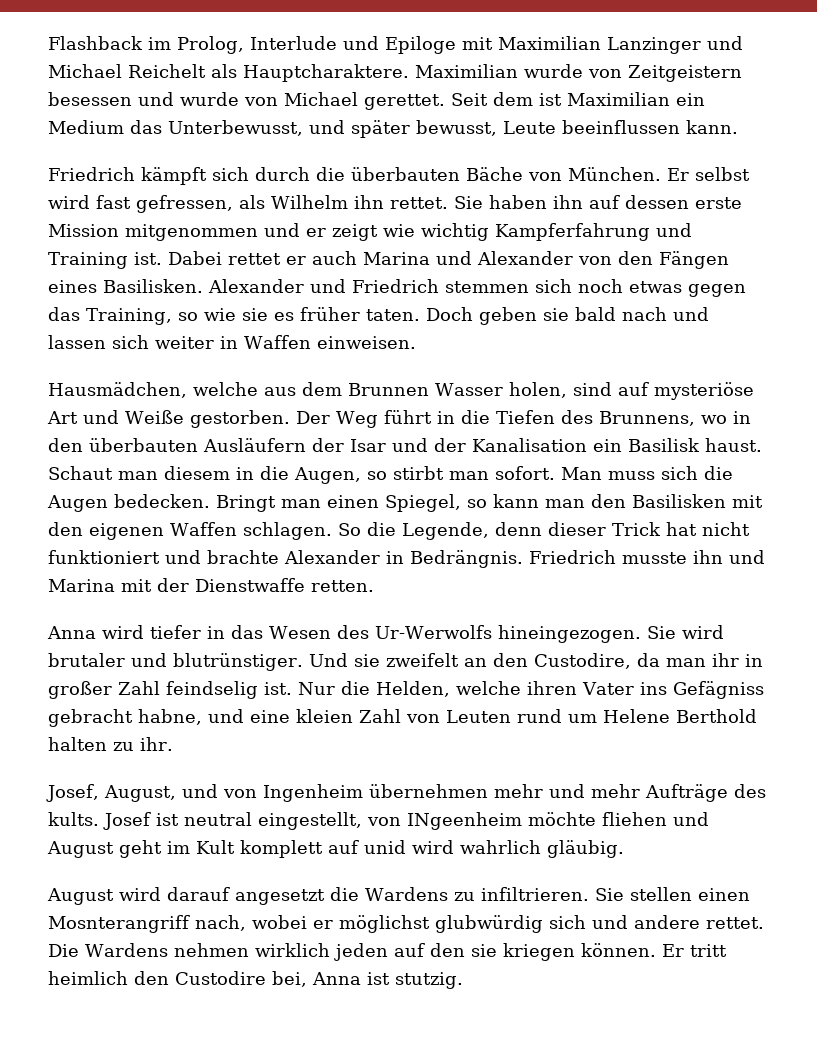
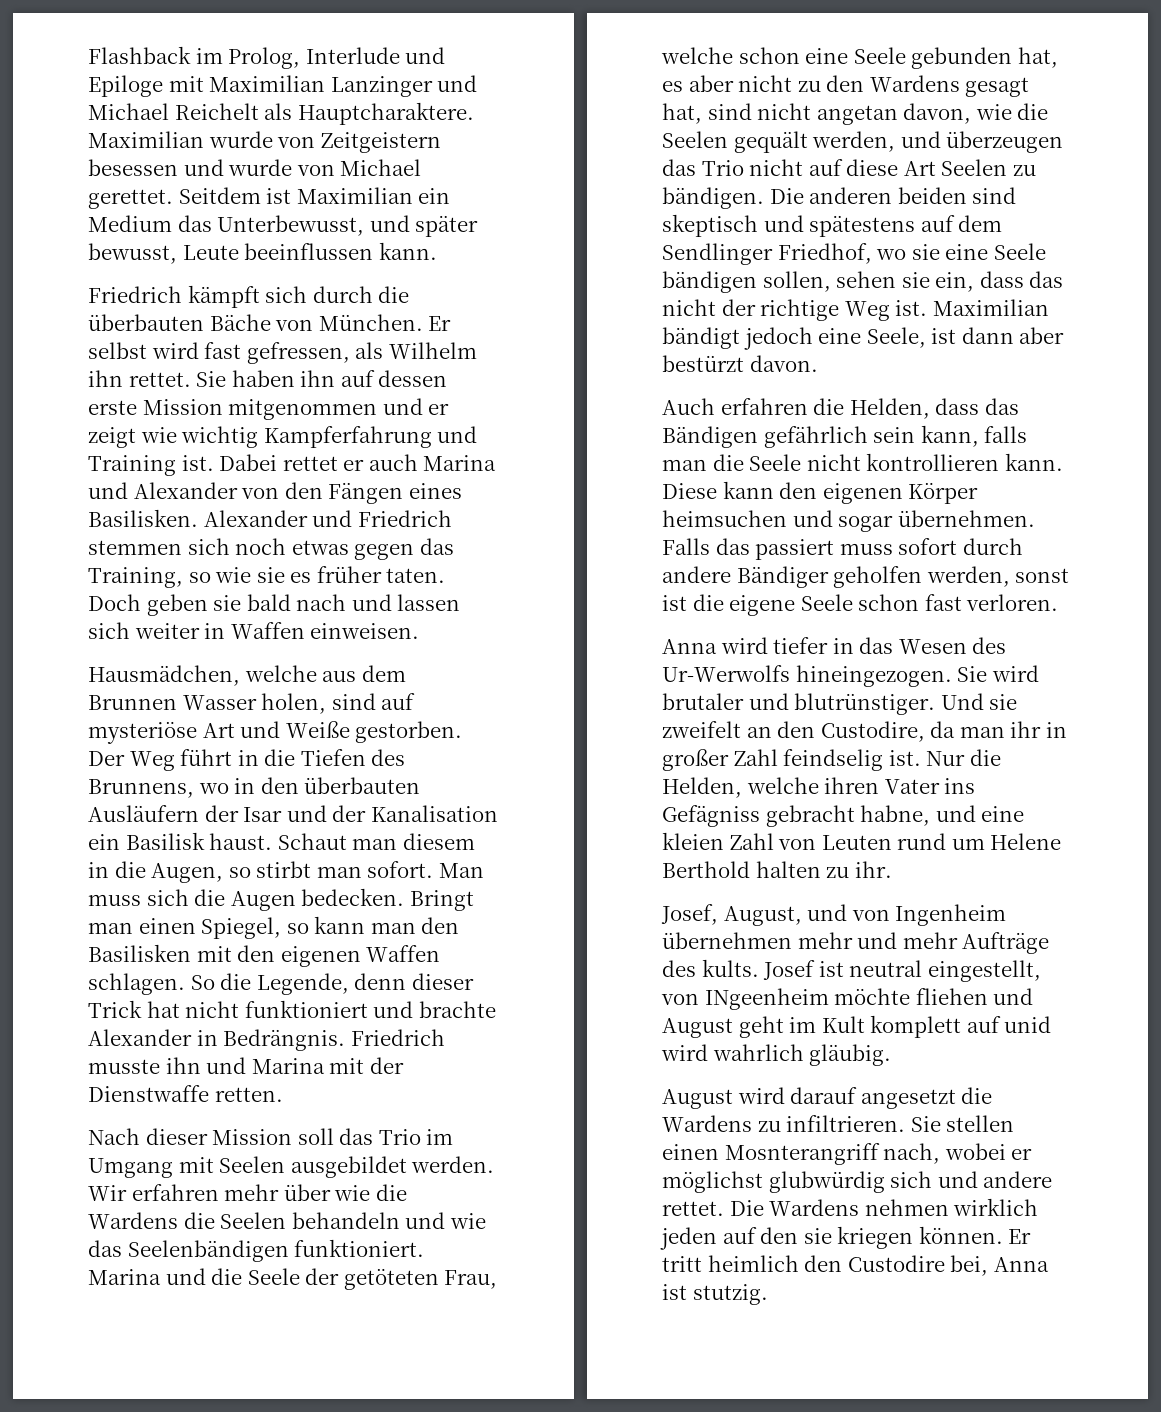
- Seit dem ist Maximilian ein Medium das Unterbewusst, und später bewusst, Leute beeinflussen kann.
+ Seitdem ist Maximilian ein Medium das Unterbewusst, und später bewusst, Leute beeinflussen kann.
+ Nach dieser Mission soll das Trio im Umgang mit Seelen ausgebildet werden. Wir erfahren mehr über wie die Wardens die Seelen behandeln und wie das Seelenbändigen funktioniert. Marina und die Seele der getöteten Frau, welche schon eine Seele gebunden hat, es aber nicht zu den Wardens gesagt hat, sind nicht angetan davon, wie die Seelen gequält werden, und überzeugen das Trio nicht auf diese Art Seelen zu bändigen. Die anderen beiden sind skeptisch und spätestens auf dem Sendlinger Friedhof, wo sie eine Seele bändigen sollen, sehen sie ein, dass das nicht der richtige Weg ist. Maximilian bändigt jedoch eine Seele, ist dann aber bestürzt davon.
+ Auch erfahren die Helden, dass das Bändigen gefährlich sein kann, falls man die Seele nicht kontrollieren kann. Diese kann den eigenen Körper heimsuchen und sogar übernehmen. Falls das passiert muss sofort durch andere Bändiger geholfen werden, sonst ist die eigene Seele schon fast verloren.

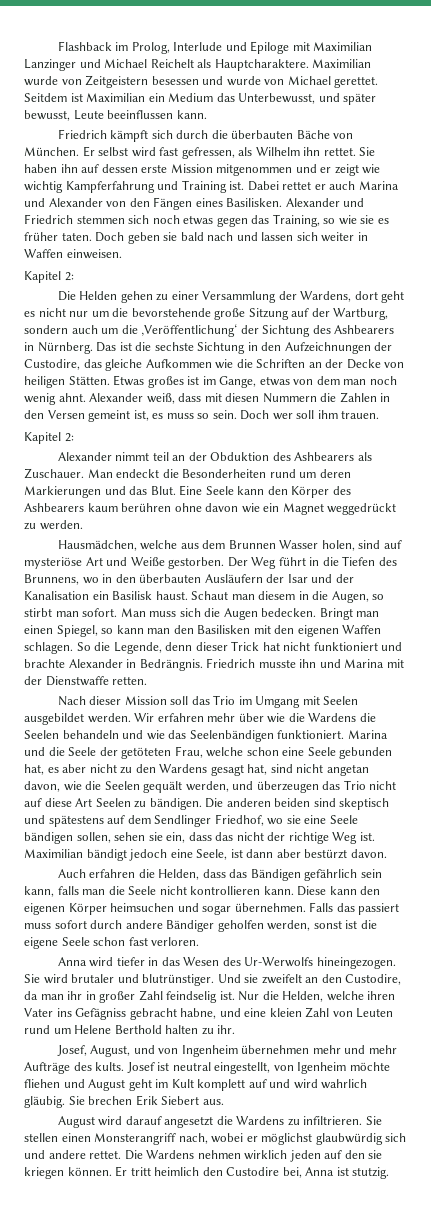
  Doch geben sie bald nach und lassen sich weiter in Waffen einweisen.
+ Kapitel 2:
+ Die Helden gehen zu einer Versammlung der Wardens, dort geht es nicht nur um die bevorstehende große Sitzung auf der Wartburg, sondern auch um die ‚Veröffentlichung‘ der Sichtung des Ashbearers in Nürnberg. Das ist die sechste Sichtung in den Aufzeichnungen der Custodire, das gleiche Aufkommen wie die Schriften an der Decke von heiligen Stätten. Etwas großes ist im Gange, etwas von dem man noch wenig ahnt. Alexander weiß, dass mit diesen Nummern die Zahlen in den Versen gemeint ist, es muss so sein. Doch wer soll ihm trauen.
+ Kapitel 2:
+ Alexander nimmt teil an der Obduktion des Ashbearers als Zuschauer. Man endeckt die Besonderheiten rund um deren Markierungen und das Blut. Eine Seele kann den Körper des Ashbearers kaum berühren ohne davon wie ein Magnet weggedrückt zu werden.
- Josef ist neutral eingestellt, von INgeenheim möchte fliehen und August geht im Kult komplett auf unid wird wahrlich gläubig.
+ Josef ist neutral eingestellt, von Igenheim möchte fliehen und August geht im Kult komplett auf und wird wahrlich gläubig. Sie brechen Erik Siebert aus.
- Sie stellen einen Mosnterangriff nach, wobei er möglichst glubwürdig sich und andere rettet.
+ Sie stellen einen Monsterangriff nach, wobei er möglichst glaubwürdig sich und andere rettet.

